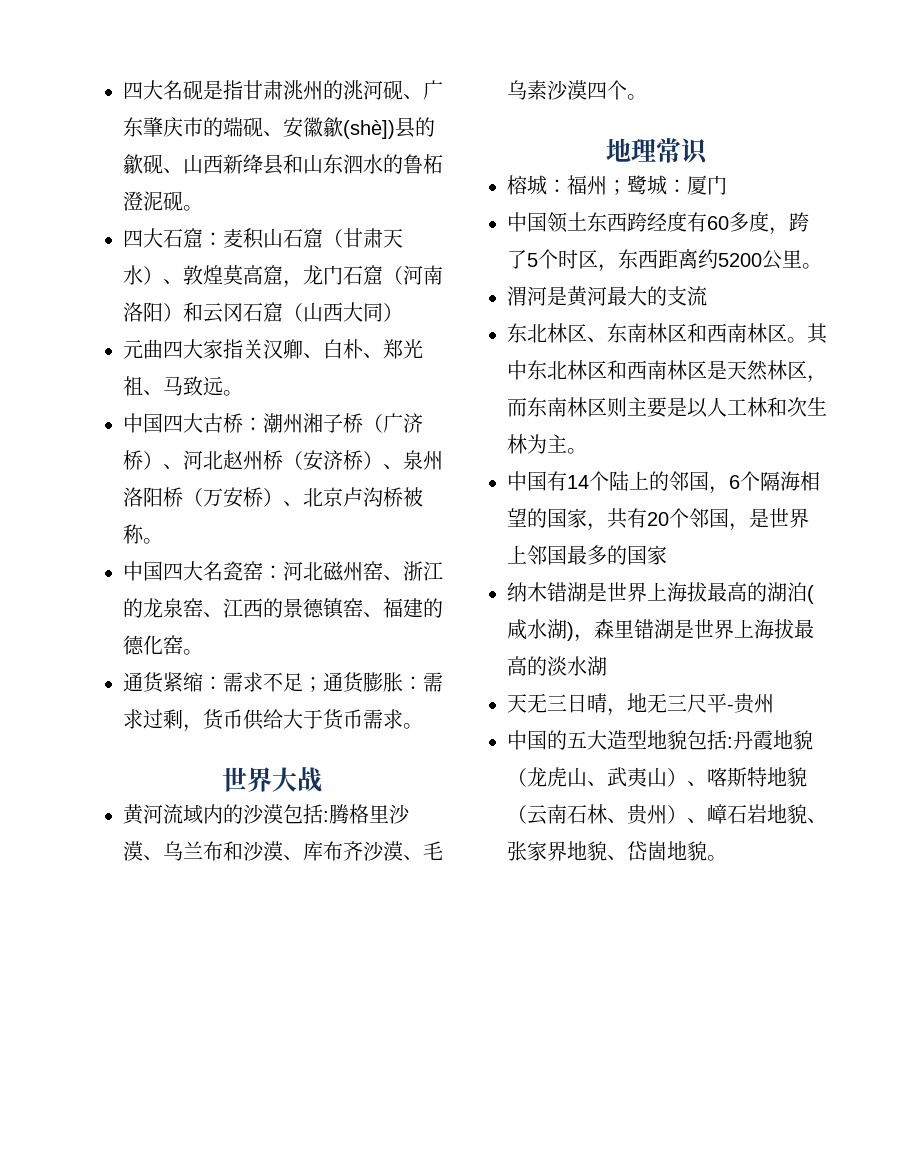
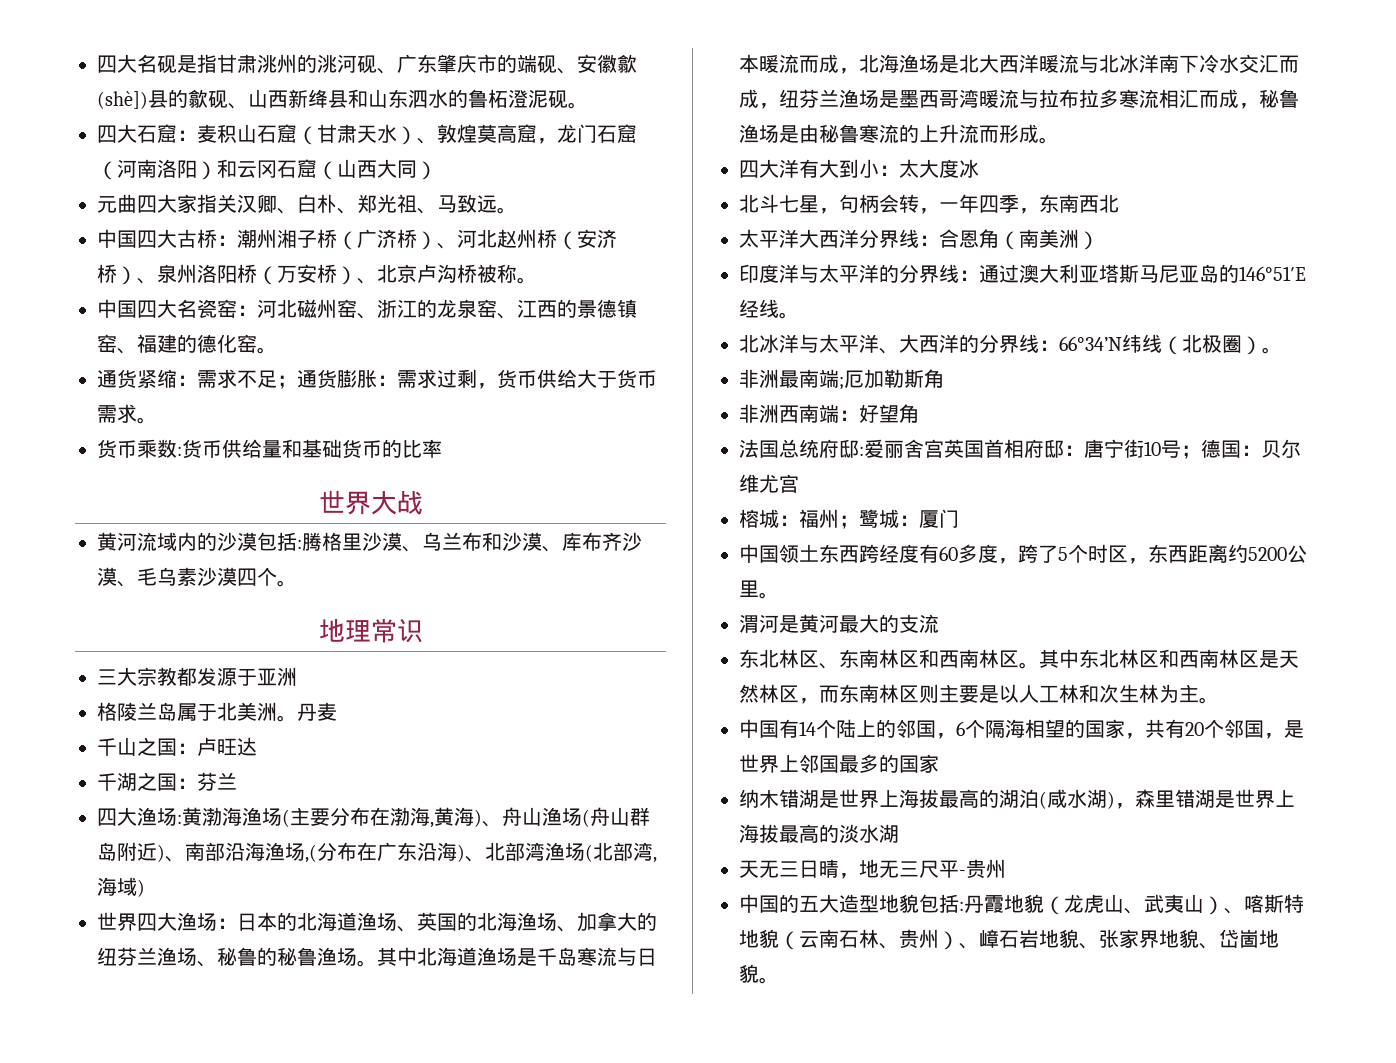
+ 货币乘数:货币供给量和基础货币的比率
+ 三大宗教都发源于亚洲
+ 格陵兰岛属于北美洲。丹麦
+ 千山之国：卢旺达
+ 千湖之国：芬兰
+ 四大渔场:黄渤海渔场(主要分布在渤海,黄海)、舟山渔场(舟山群岛附近)、南部沿海渔场,(分布在广东沿海)、北部湾渔场(北部湾,海域)
+ 世界四大渔场：日本的北海道渔场、英国的北海渔场、加拿大的纽芬兰渔场、秘鲁的秘鲁渔场。其中北海道渔场是千岛寒流与日本暖流而成，北海渔场是北大西洋暖流与北冰洋南下冷水交汇而成，纽芬兰渔场是墨西哥湾暖流与拉布拉多寒流相汇而成，秘鲁渔场是由秘鲁寒流的上升流而形成。
+ 四大洋有大到小：太大度冰
+ 北斗七星，句柄会转，一年四季，东南西北
+ 太平洋大西洋分界线：合恩角（南美洲）
+ 印度洋与太平洋的分界线：通过澳大利亚塔斯马尼亚岛的146°51′E经线。
+ 北冰洋与太平洋、大西洋的分界线：66°34’N纬线（北极圈）。
+ 非洲最南端;厄加勒斯角
+ 非洲西南端：好望角
+ 法国总统府邸:爱丽舍宫英国首相府邸：唐宁街10号；德国：贝尔维尤宫

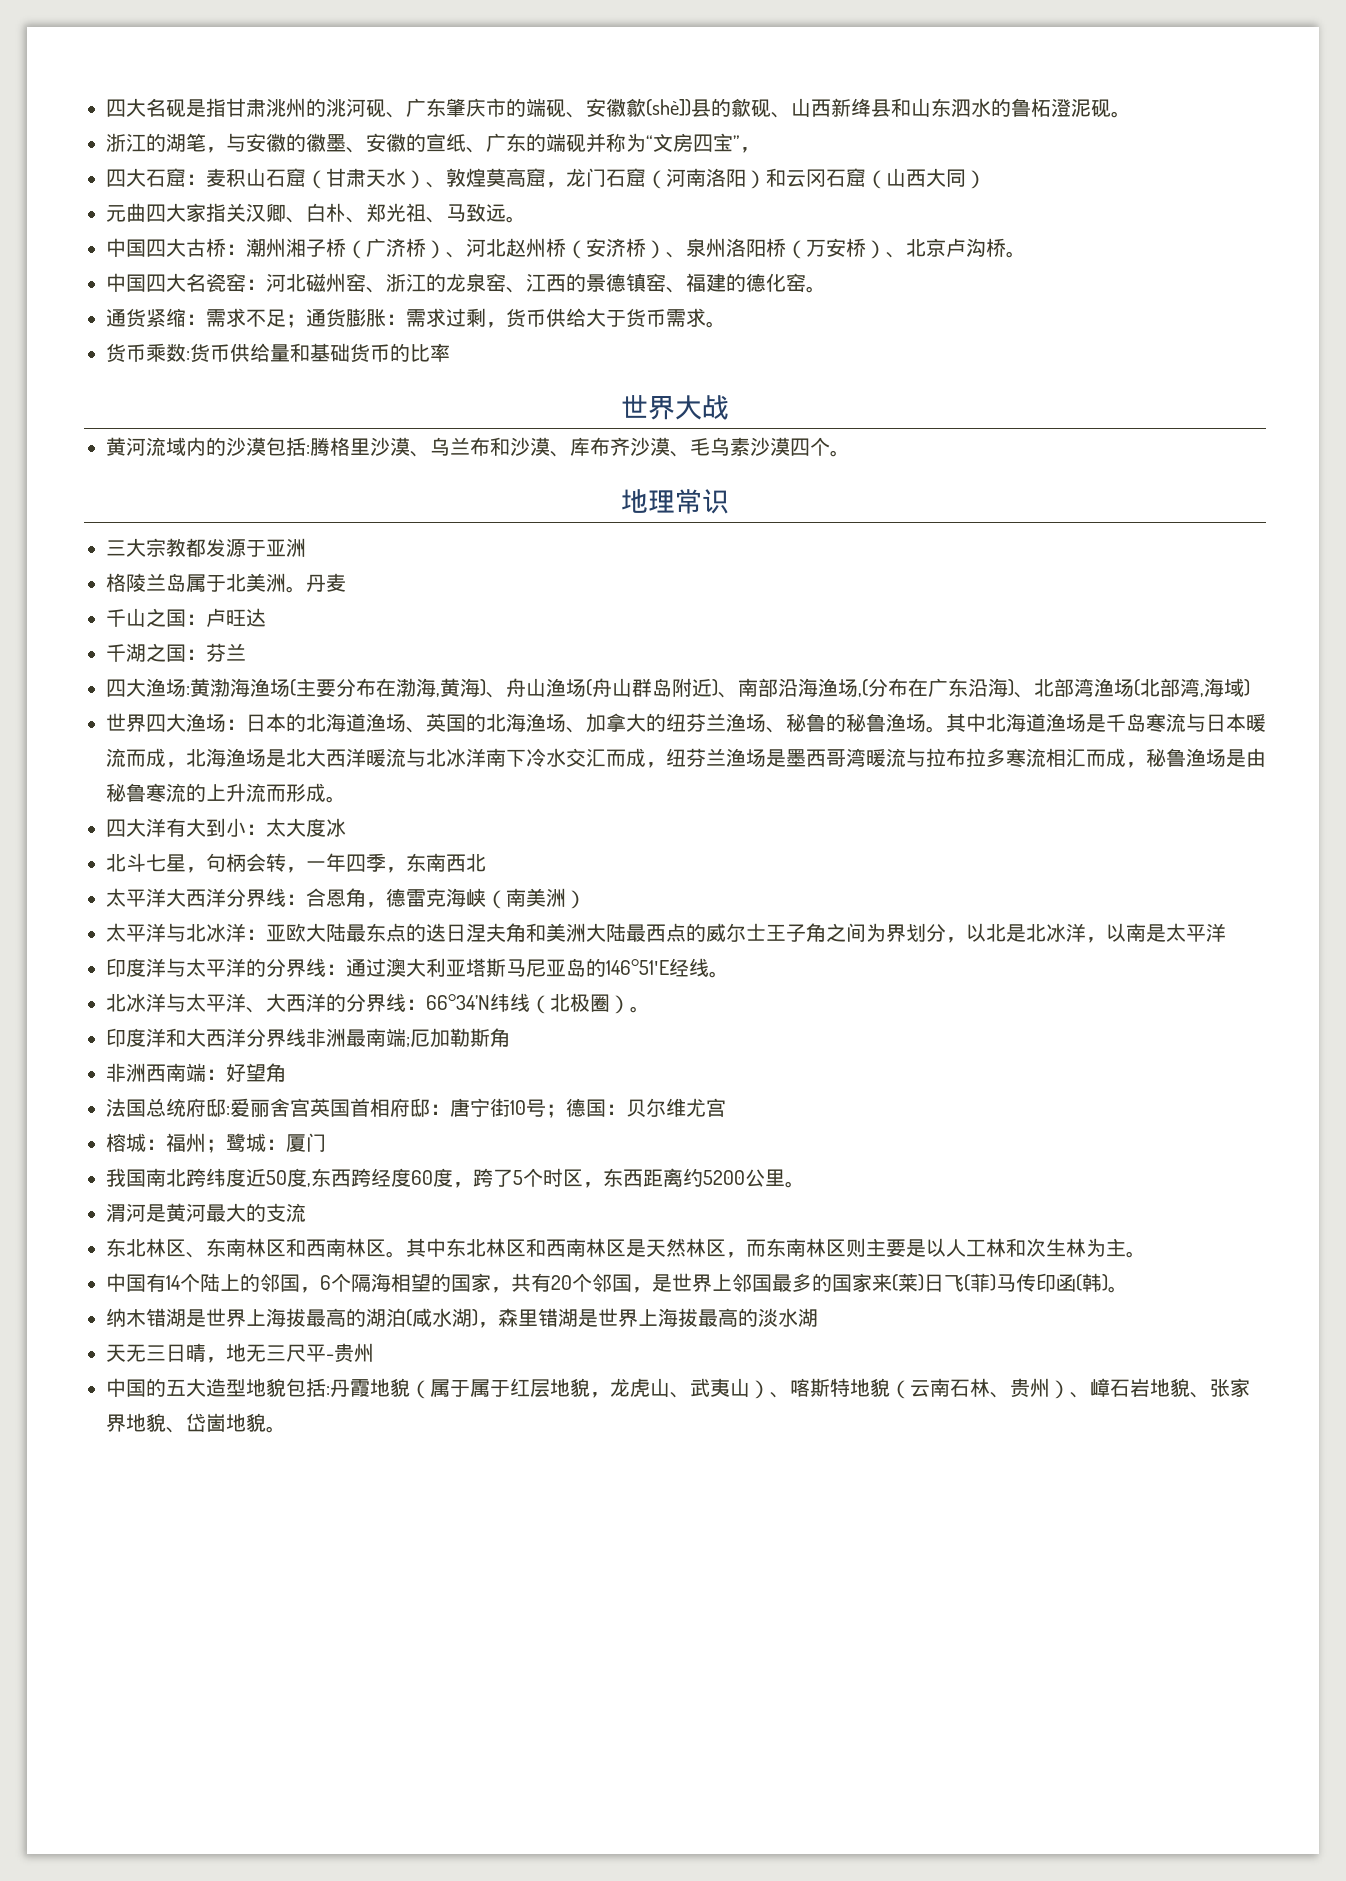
+ 浙江的湖笔，与安徽的徽墨、安徽的宣纸、广东的端砚并称为“文房四宝”，
- 中国四大古桥：潮州湘子桥（广济桥）、河北赵州桥（安济桥）、泉州洛阳桥（万安桥）、北京卢沟桥被称。
+ 中国四大古桥：潮州湘子桥（广济桥）、河北赵州桥（安济桥）、泉州洛阳桥（万安桥）、北京卢沟桥。
- 太平洋大西洋分界线：合恩角（南美洲）
+ 太平洋大西洋分界线：合恩角，德雷克海峡（南美洲）
+ 太平洋与北冰洋：亚欧大陆最东点的迭日涅夫角和美洲大陆最西点的威尔士王子角之间为界划分，以北是北冰洋，以南是太平洋
- 非洲最南端;厄加勒斯角
+ 印度洋和大西洋分界线非洲最南端;厄加勒斯角
- 中国领土东西跨经度有60多度，跨了5个时区，东西距离约5200公里。
+ 我国南北跨纬度近50度,东西跨经度60度，跨了5个时区，东西距离约5200公里。
- 中国有14个陆上的邻国，6个隔海相望的国家，共有20个邻国，是世界上邻国最多的国家
+ 中国有14个陆上的邻国，6个隔海相望的国家，共有20个邻国，是世界上邻国最多的国家来(莱)日飞(菲)马传印函(韩)。
- 中国的五大造型地貌包括:丹霞地貌（龙虎山、武夷山）、喀斯特地貌（云南石林、贵州）、嶂石岩地貌、张家界地貌、岱崮地貌。
+ 中国的五大造型地貌包括:丹霞地貌（属于属于红层地貌，龙虎山、武夷山）、喀斯特地貌（云南石林、贵州）、嶂石岩地貌、张家界地貌、岱崮地貌。

